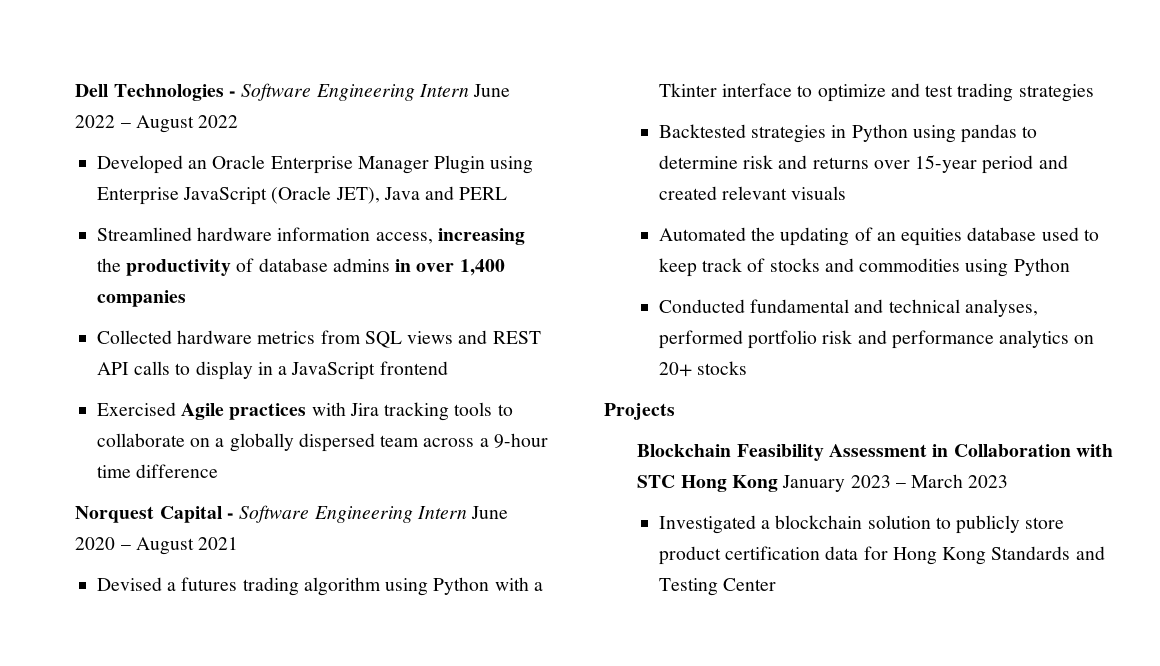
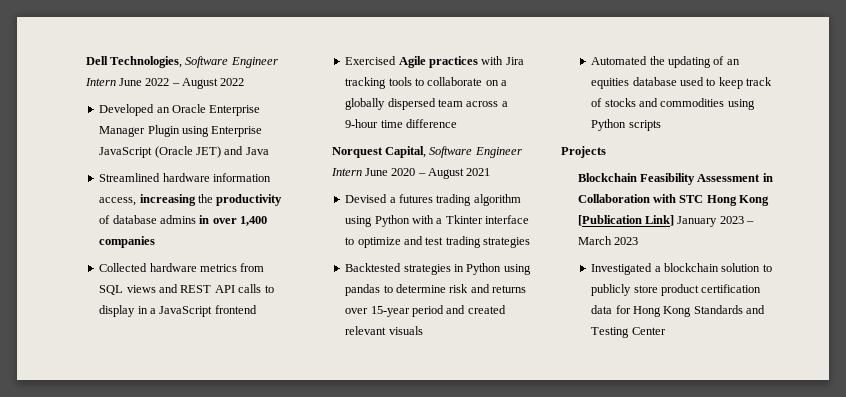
- Dell Technologies - Software Engineering Intern June 2022 – August 2022
+ Dell Technologies, Software Engineer Intern June 2022 – August 2022
- Developed an Oracle Enterprise Manager Plugin using Enterprise JavaScript (Oracle JET), Java and PERL
+ Developed an Oracle Enterprise Manager Plugin using Enterprise JavaScript (Oracle JET) and Java
- Norquest Capital - Software Engineering Intern June 2020 – August 2021
+ Norquest Capital, Software Engineer Intern June 2020 – August 2021
- Automated the updating of an equities database used to keep track of stocks and commodities using Python
- Conducted fundamental and technical analyses, performed portfolio risk and performance analytics on 20+ stocks
+ Automated the updating of an equities database used to keep track of stocks and commodities using Python scripts
- Blockchain Feasibility Assessment in Collaboration with STC Hong Kong January 2023 – March 2023
+ Blockchain Feasibility Assessment in Collaboration with STC Hong Kong [Publication Link] January 2023 – March 2023

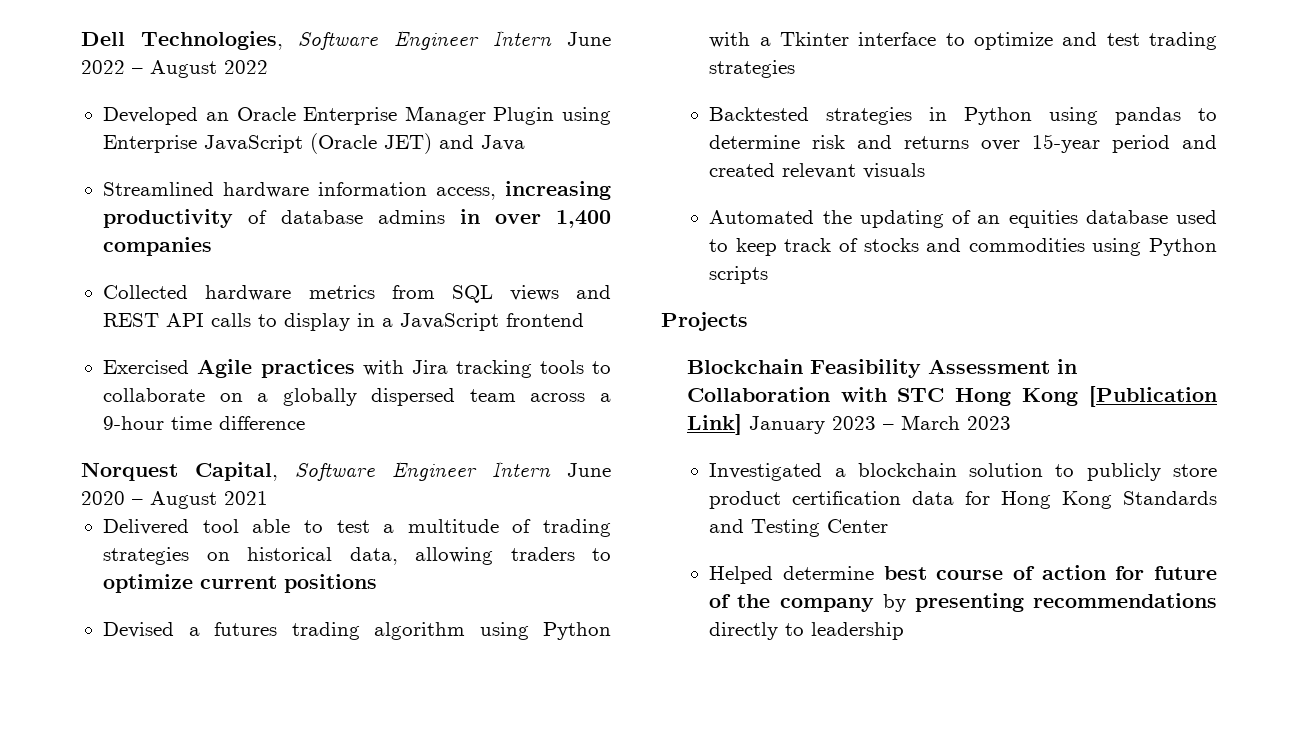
- Streamlined hardware information access, increasing the productivity of database admins in over 1,400 companies
+ Streamlined hardware information access, increasing productivity of database admins in over 1,400 companies
+ Delivered tool able to test a multitude of trading strategies on historical data, allowing traders to optimize current positions
+ Helped determine best course of action for future of the company by presenting recommendations directly to leadership

